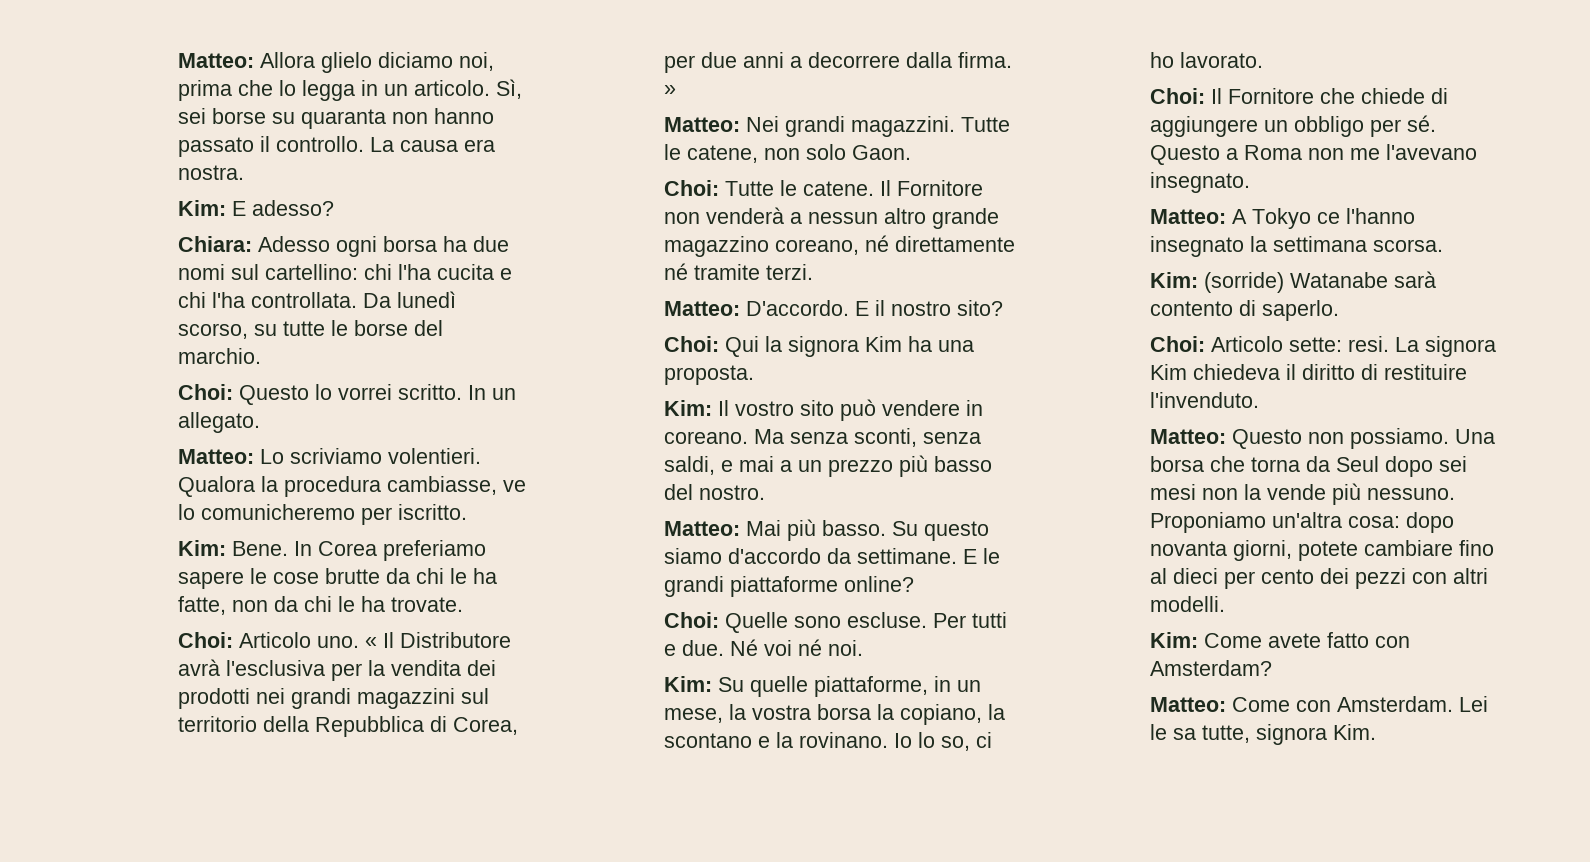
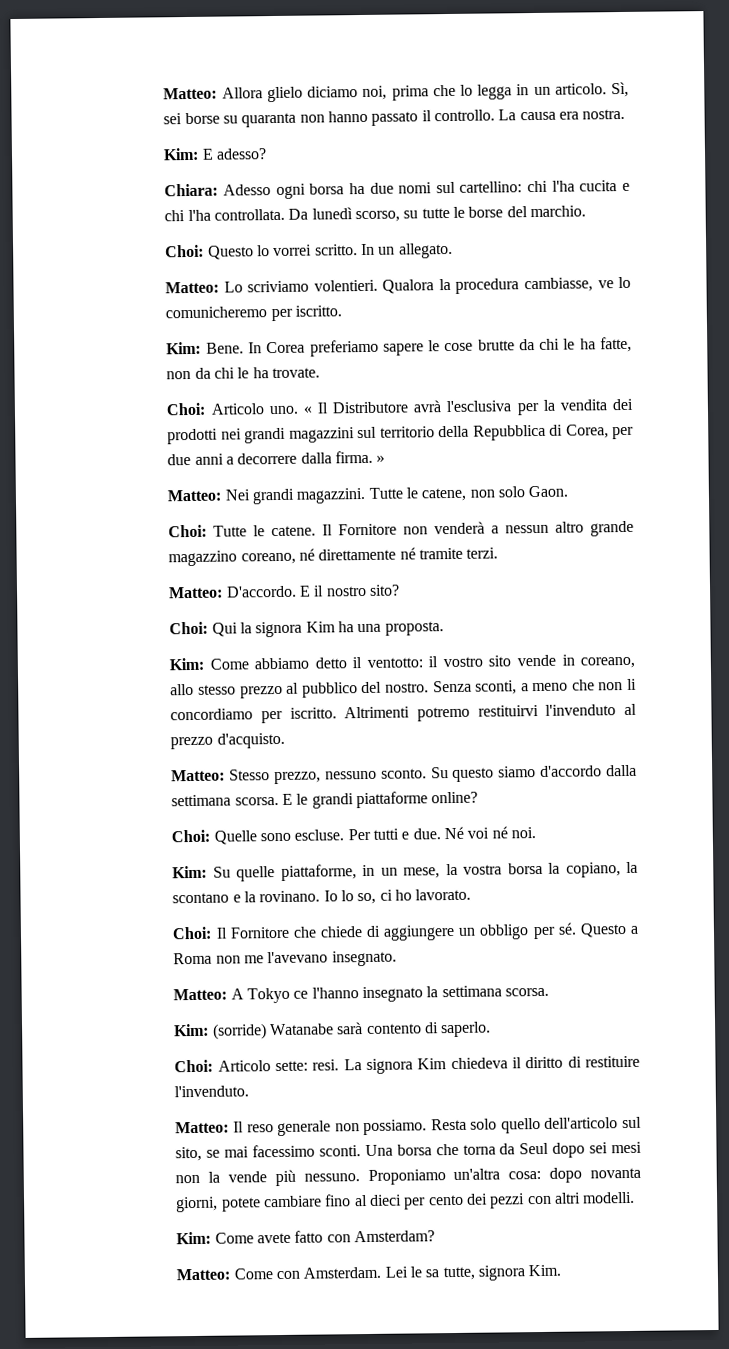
- Kim: Il vostro sito può vendere in coreano. Ma senza sconti, senza saldi, e mai a un prezzo più basso del nostro.
- Matteo: Mai più basso.
+ Kim: Come abbiamo detto il ventotto: il vostro sito vende in coreano, allo stesso prezzo al pubblico del nostro. Senza sconti, a meno che non li concordiamo per iscritto. Altrimenti potremo restituirvi l'invenduto al prezzo d'acquisto.
+ Matteo: Stesso prezzo, nessuno sconto.
- Su questo siamo d'accordo da settimane.
+ Su questo siamo d'accordo dalla settimana scorsa.
- Matteo: Questo non possiamo.
+ Matteo: Il reso generale non possiamo. Resta solo quello dell'articolo sul sito, se mai facessimo sconti.

